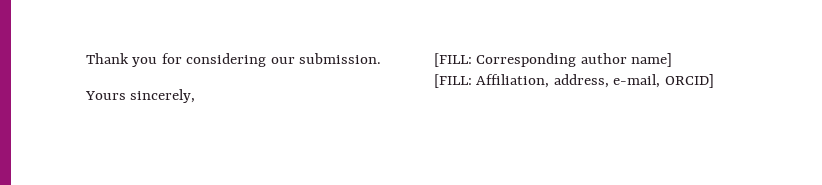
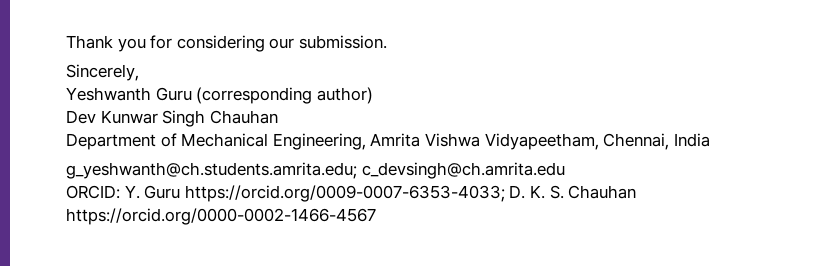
- Yours sincerely,
- [FILL: Corresponding author name]
- [FILL: Affiliation, address, e-mail, ORCID]
+ Sincerely,
+ Yeshwanth Guru (corresponding author)
+ Dev Kunwar Singh Chauhan
+ Department of Mechanical Engineering, Amrita Vishwa Vidyapeetham, Chennai, India
+ g_yeshwanth@ch.students.amrita.edu; c_devsingh@ch.amrita.edu
+ ORCID: Y. Guru https://orcid.org/0009-0007-6353-4033; D. K. S. Chauhan https://orcid.org/0000-0002-1466-4567

